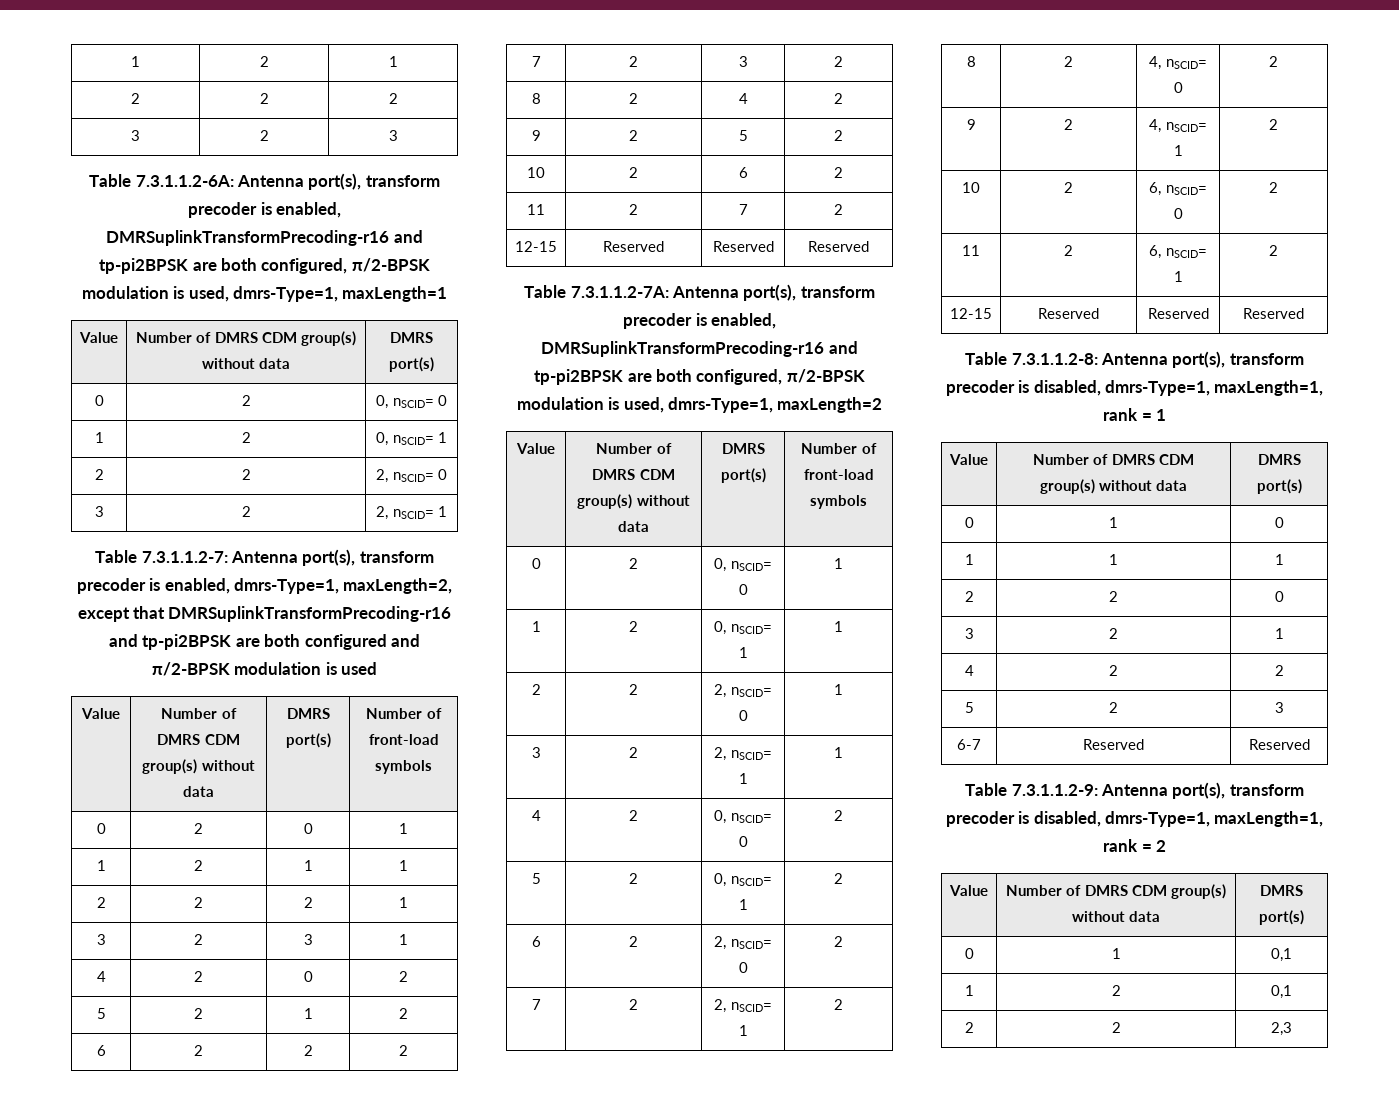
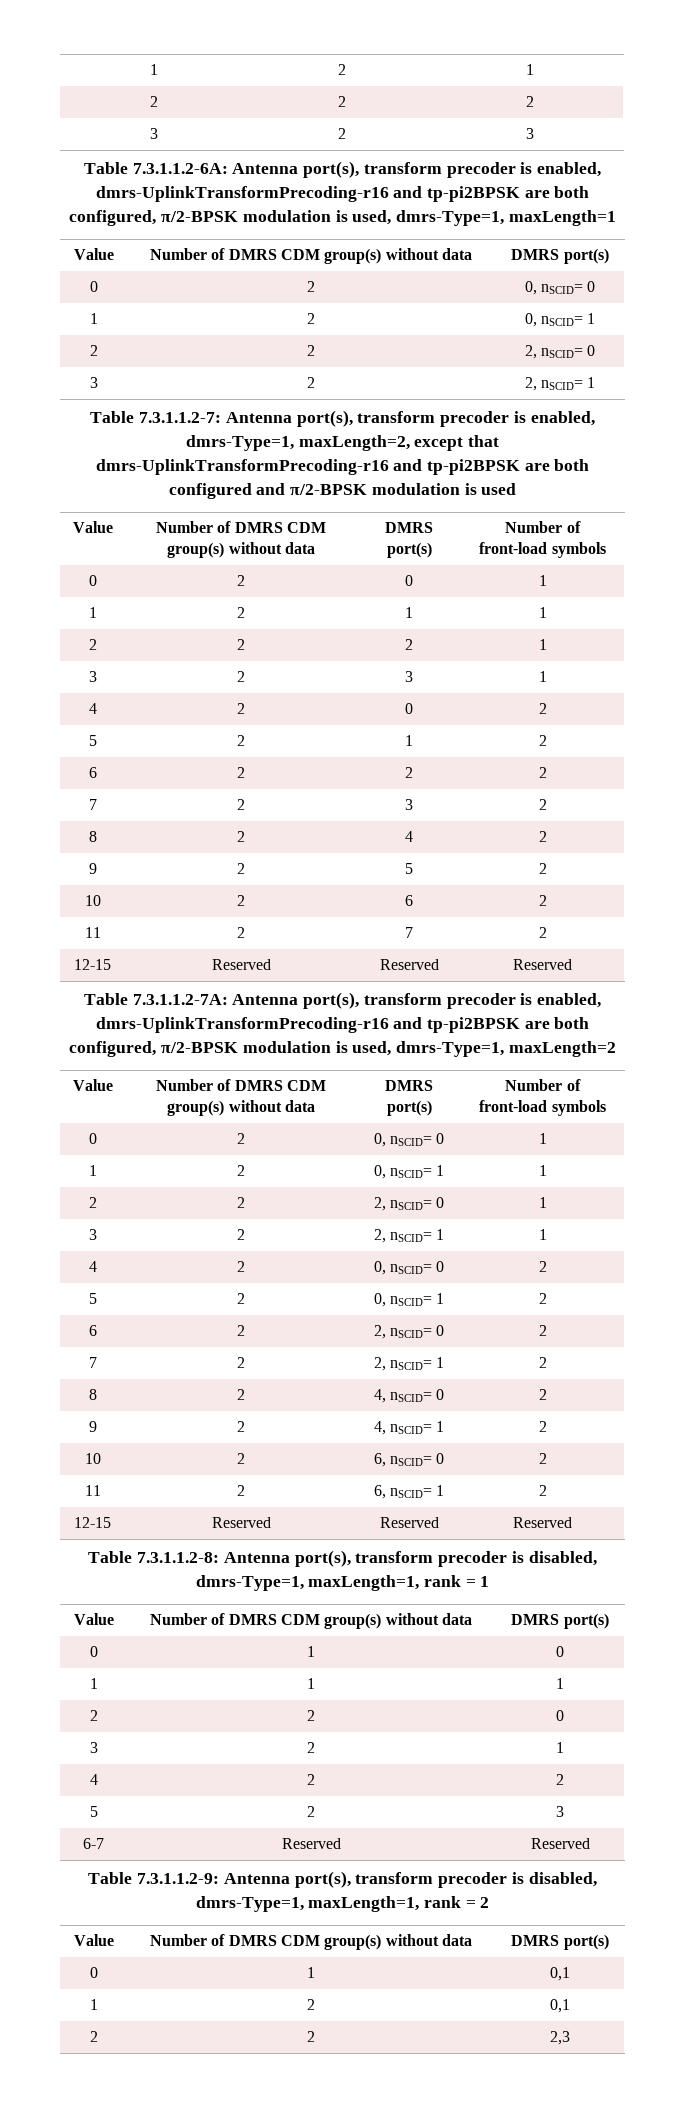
- Table 7.3.1.1.2-6A: Antenna port(s), transform precoder is enabled, DMRSuplinkTransformPrecoding-r16 and tp-pi2BPSK are both configured, π/2-BPSK modulation is used, dmrs-Type=1, maxLength=1
+ Table 7.3.1.1.2-6A: Antenna port(s), transform precoder is enabled, dmrs-UplinkTransformPrecoding-r16 and tp-pi2BPSK are both configured, π/2-BPSK modulation is used, dmrs-Type=1, maxLength=1
- Table 7.3.1.1.2-7: Antenna port(s), transform precoder is enabled, dmrs-Type=1, maxLength=2, except that DMRSuplinkTransformPrecoding-r16 and tp-pi2BPSK are both configured and π/2-BPSK modulation is used
+ Table 7.3.1.1.2-7: Antenna port(s), transform precoder is enabled, dmrs-Type=1, maxLength=2, except that dmrs-UplinkTransformPrecoding-r16 and tp-pi2BPSK are both configured and π/2-BPSK modulation is used
- Table 7.3.1.1.2-7A: Antenna port(s), transform precoder is enabled, DMRSuplinkTransformPrecoding-r16 and tp-pi2BPSK are both configured, π/2-BPSK modulation is used, dmrs-Type=1, maxLength=2
+ Table 7.3.1.1.2-7A: Antenna port(s), transform precoder is enabled, dmrs-UplinkTransformPrecoding-r16 and tp-pi2BPSK are both configured, π/2-BPSK modulation is used, dmrs-Type=1, maxLength=2

